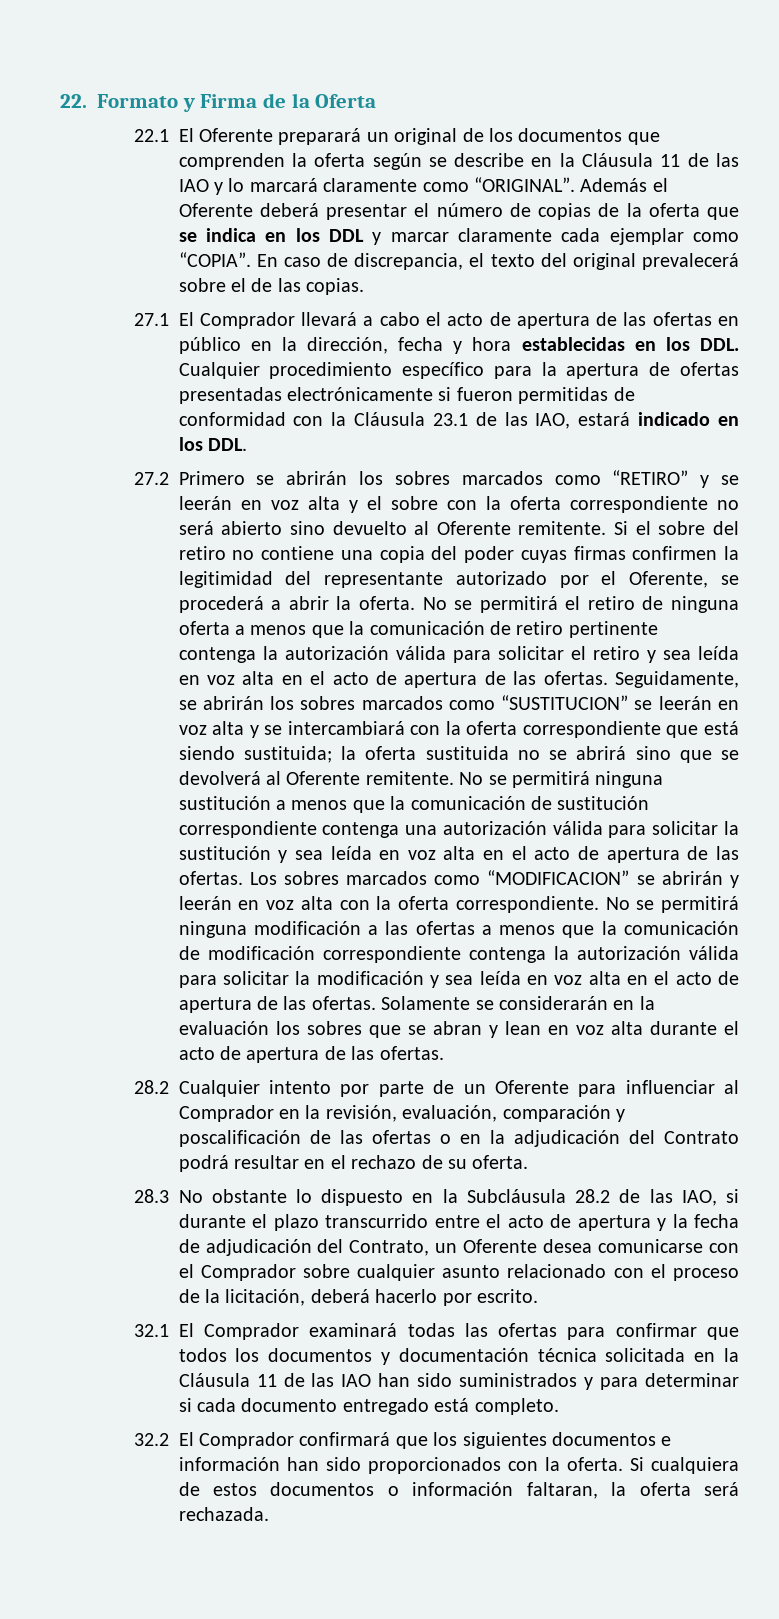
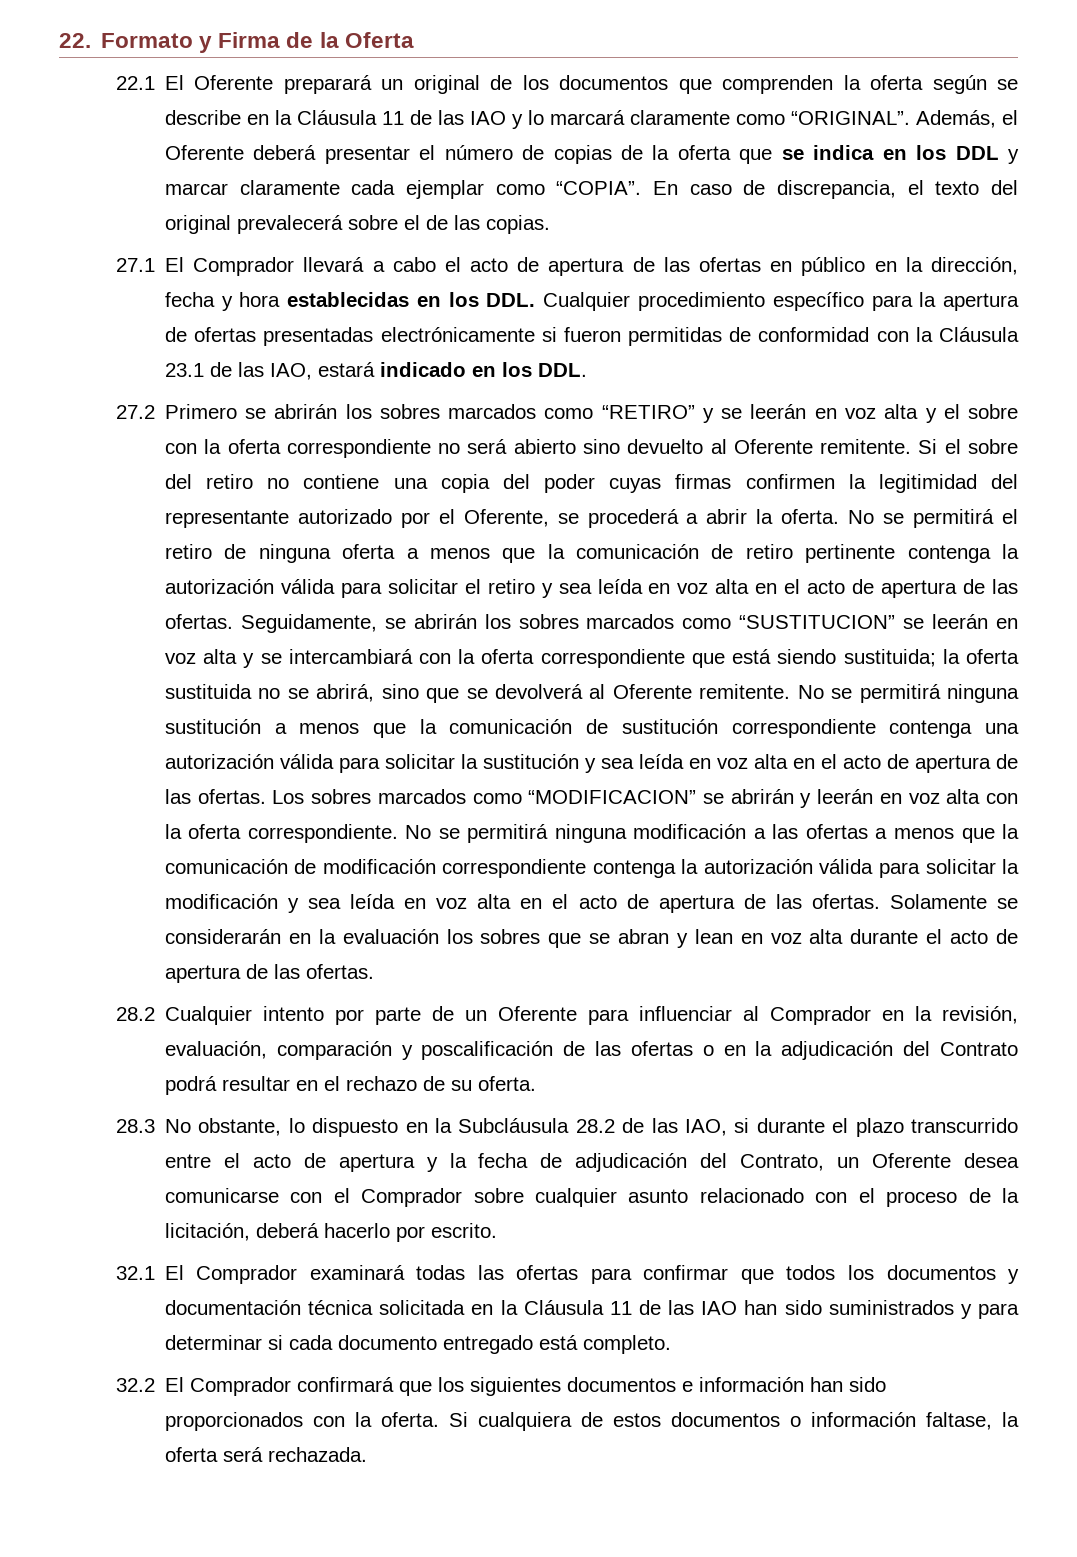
- Además el Oferente deberá presentar el número de copias de la oferta que se indica en los DDL y marcar claramente cada ejemplar como “COPIA”.
+ Además, el Oferente deberá presentar el número de copias de la oferta que se indica en los DDL y marcar claramente cada ejemplar como “COPIA”.
- Seguidamente, se abrirán los sobres marcados como “SUSTITUCION” se leerán en voz alta y se intercambiará con la oferta correspondiente que está siendo sustituida; la oferta sustituida no se abrirá sino que se devolverá al Oferente remitente.
+ Seguidamente, se abrirán los sobres marcados como “SUSTITUCION” se leerán en voz alta y se intercambiará con la oferta correspondiente que está siendo sustituida; la oferta sustituida no se abrirá, sino que se devolverá al Oferente remitente.
- 28.3 No obstante lo dispuesto en la Subcláusula 28.2 de las IAO, si durante el plazo transcurrido entre el acto de apertura y la fecha de adjudicación del Contrato, un Oferente desea comunicarse con el Comprador sobre cualquier asunto relacionado con el proceso de la licitación, deberá hacerlo por escrito.
+ 28.3 No obstante, lo dispuesto en la Subcláusula 28.2 de las IAO, si durante el plazo transcurrido entre el acto de apertura y la fecha de adjudicación del Contrato, un Oferente desea comunicarse con el Comprador sobre cualquier asunto relacionado con el proceso de la licitación, deberá hacerlo por escrito.
- Si cualquiera de estos documentos o información faltaran, la oferta será rechazada.
+ Si cualquiera de estos documentos o información faltase, la oferta será rechazada.

